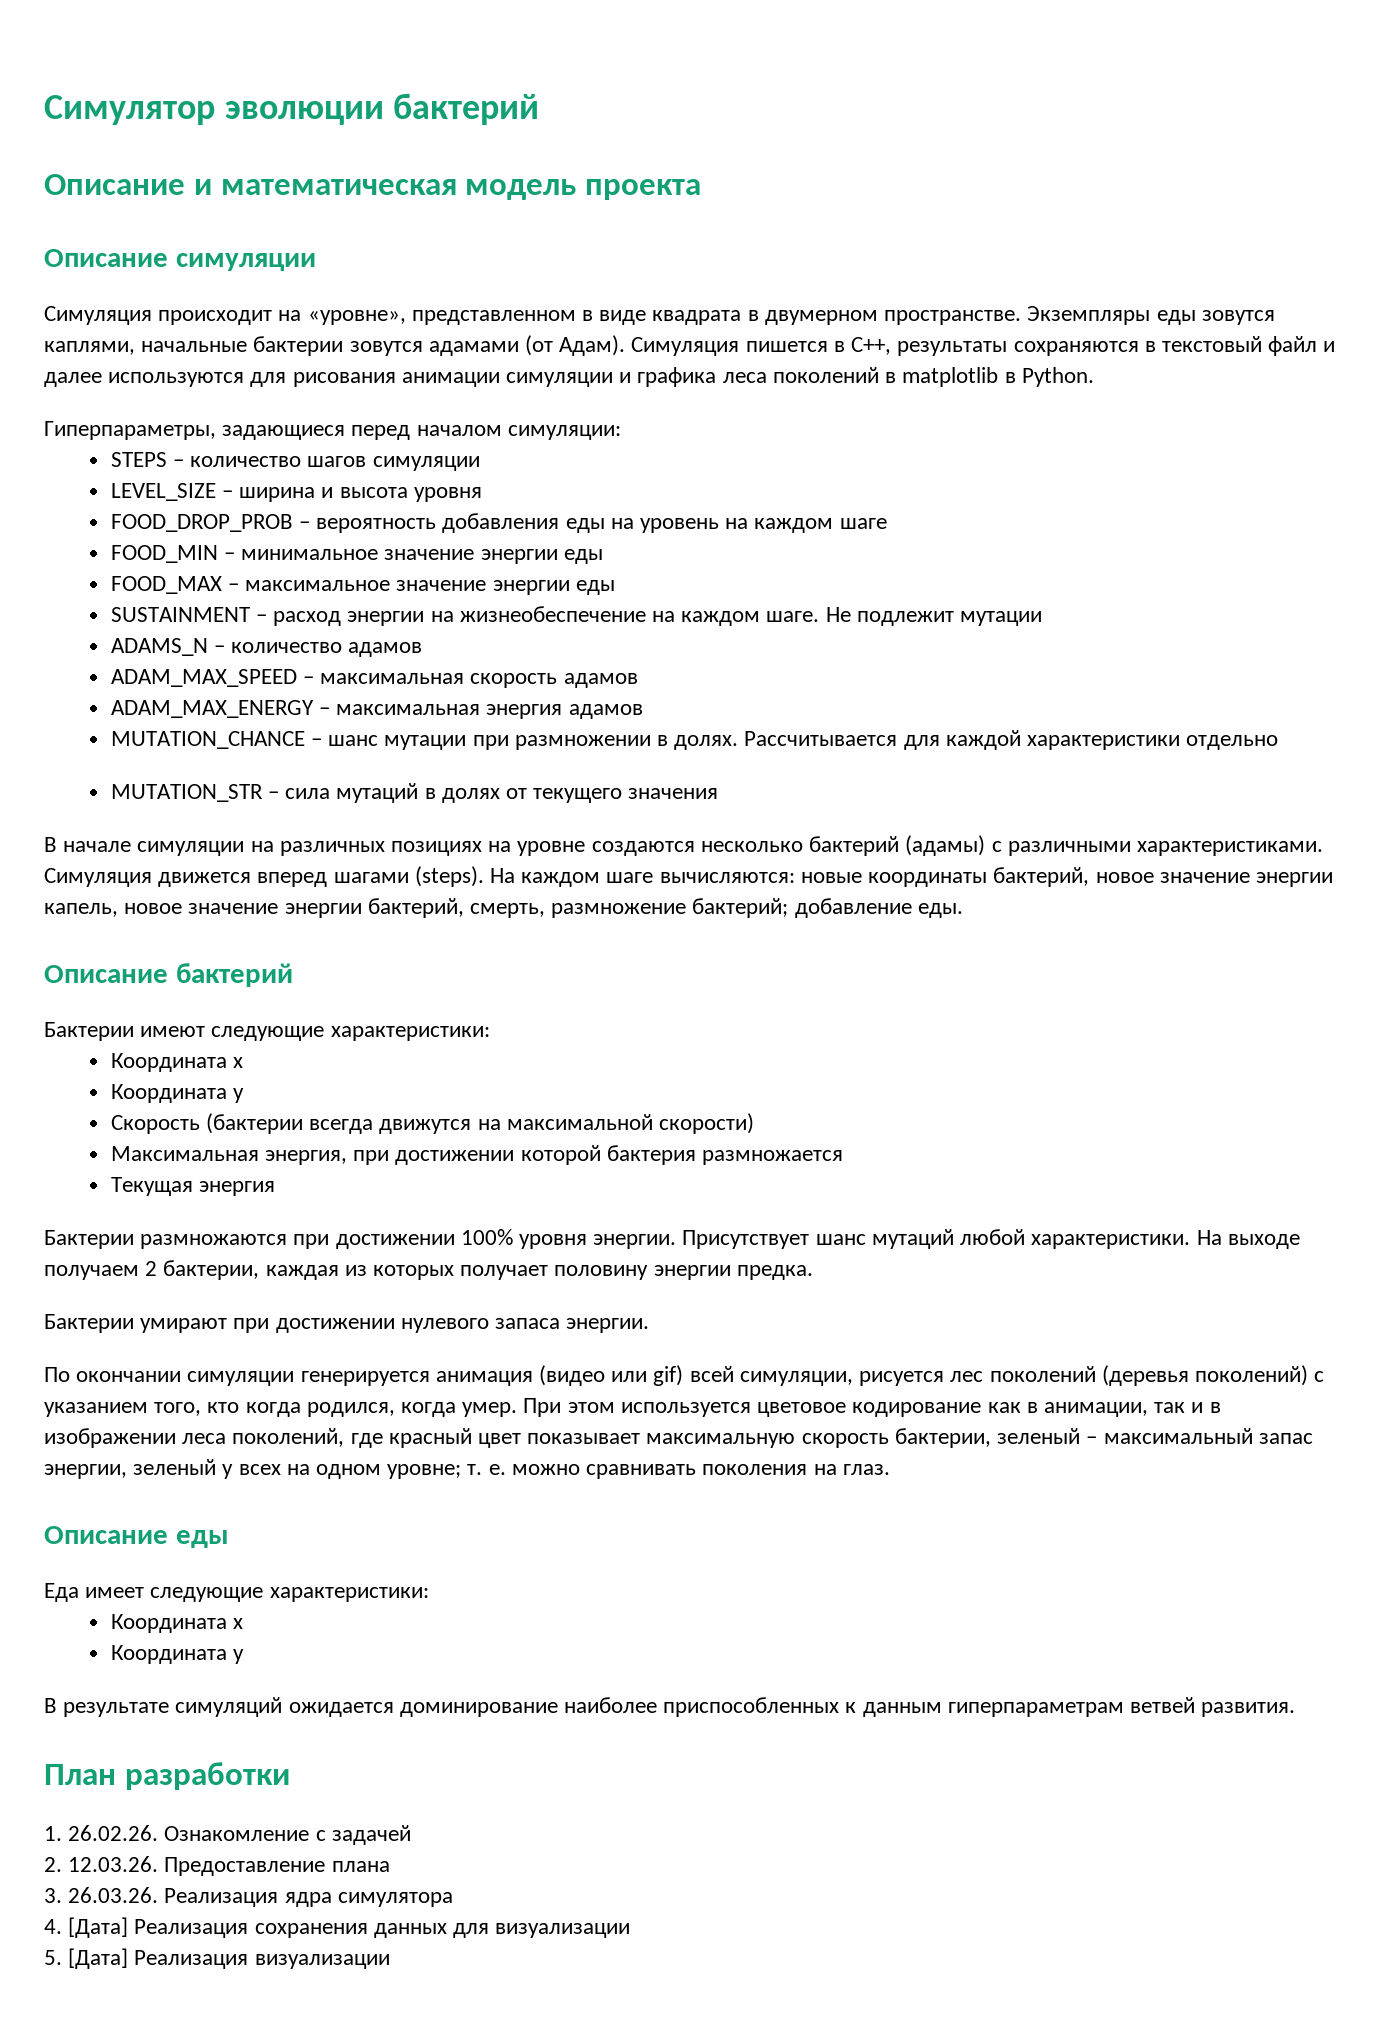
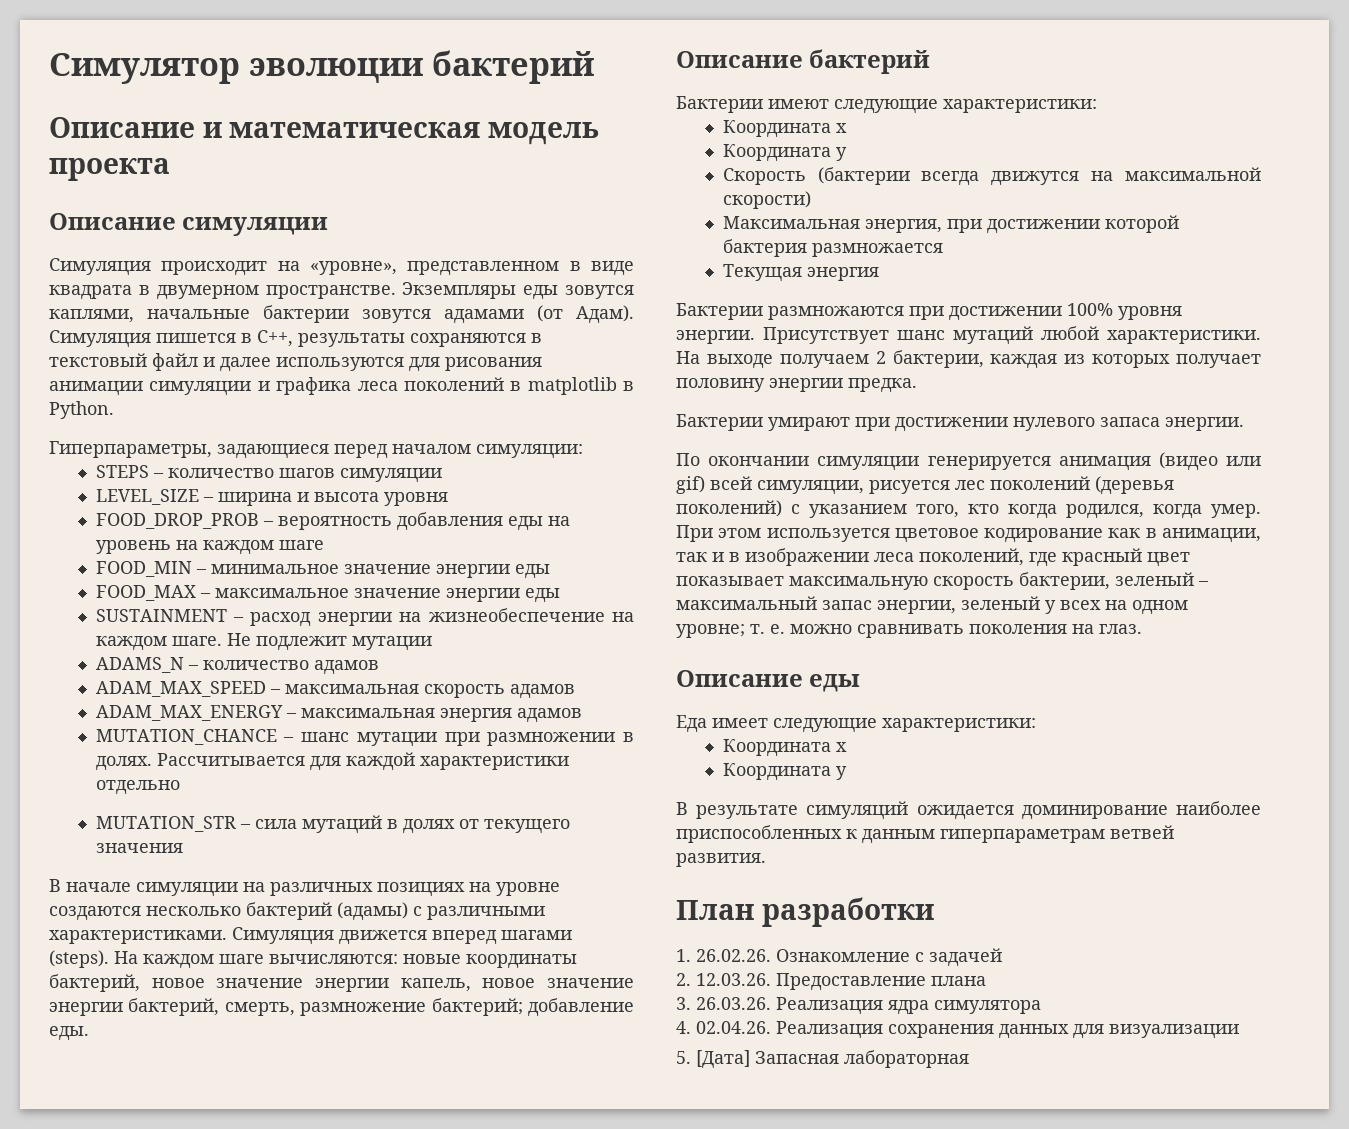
- 4. [Дата] Реализация сохранения данных для визуализации
+ 4. 02.04.26. Реализация сохранения данных для визуализации
- 5. [Дата] Реализация визуализации
+ 5. [Дата] Запасная лабораторная

